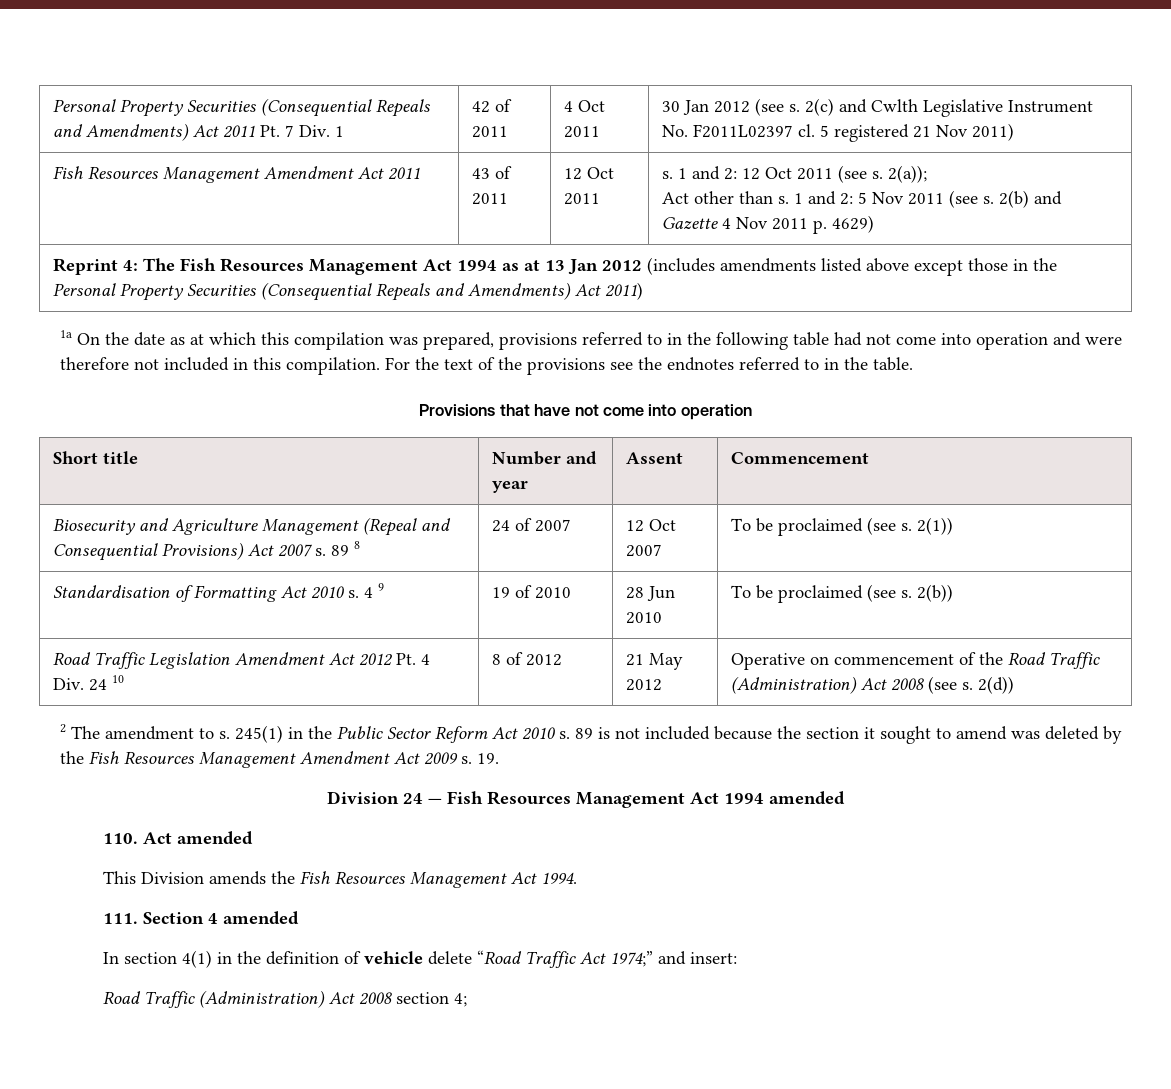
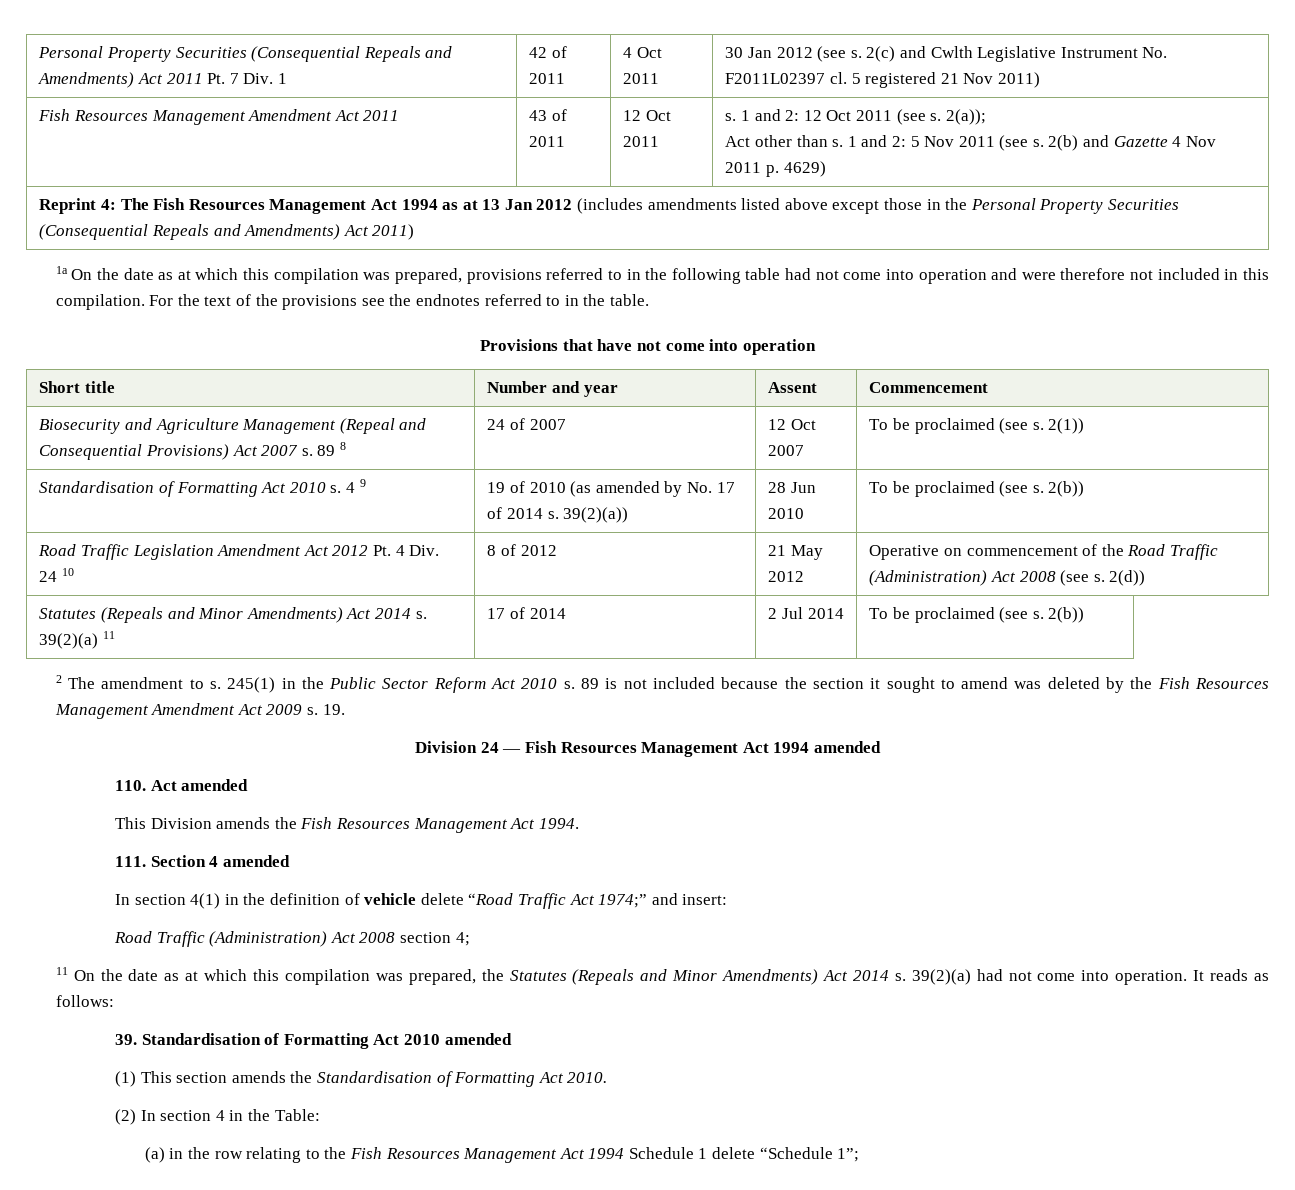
- Standardisation of Formatting Act 2010 s. 4 9 | 19 of 2010 | 28 Jun 2010 | To be proclaimed (see s. 2(b))
+ Standardisation of Formatting Act 2010 s. 4 9 | 19 of 2010 (as amended by No. 17 of 2014 s. 39(2)(a)) | 28 Jun 2010 | To be proclaimed (see s. 2(b))
+ Statutes (Repeals and Minor Amendments) Act 2014 s. 39(2)(a) 11 | 17 of 2014 | 2 Jul 2014 | To be proclaimed (see s. 2(b))
+ 11 On the date as at which this compilation was prepared, the Statutes (Repeals and Minor Amendments) Act 2014 s. 39(2)(a) had not come into operation. It reads as follows:
+ 39. Standardisation of Formatting Act 2010 amended
+ (1) This section amends the Standardisation of Formatting Act 2010.
+ (2) In section 4 in the Table:
+ (a) in the row relating to the Fish Resources Management Act 1994 Schedule 1 delete “Schedule 1”;

